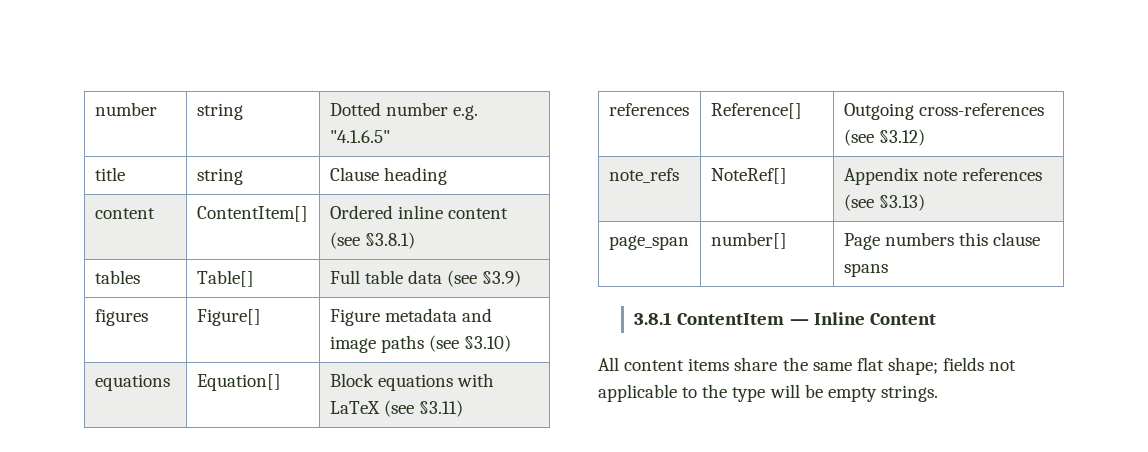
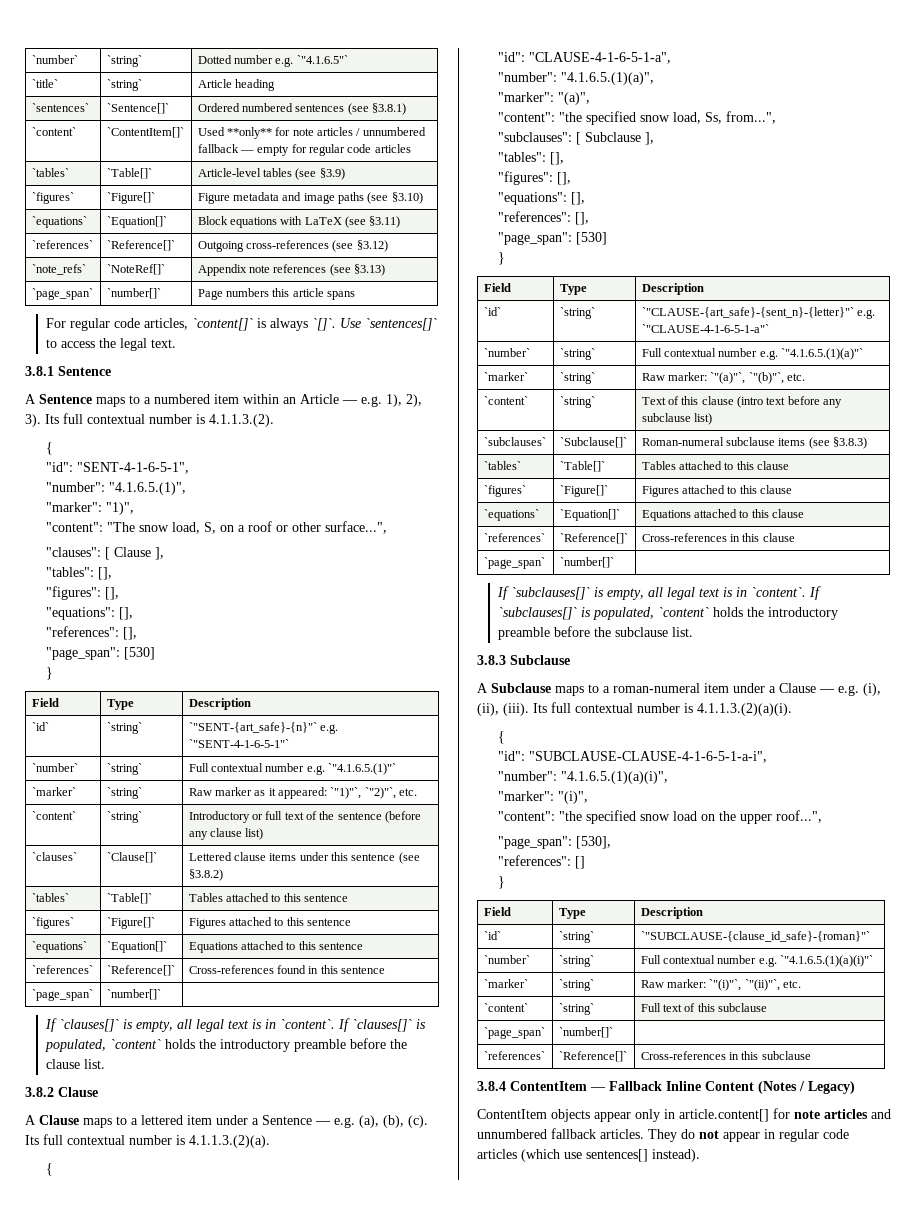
- number | string | Dotted number e.g. "4.1.6.5"
- title | string | Clause heading
+ `number` | `string` | Dotted number e.g. `"4.1.6.5"`
+ `title` | `string` | Article heading
- content | ContentItem[] | Ordered inline content (see §3.8.1)
+ `sentences` | `Sentence[]` | Ordered numbered sentences (see §3.8.1)
- tables | Table[] | Full table data (see §3.9)
+ `content` | `ContentItem[]` | Used **only** for note articles / unnumbered fallback — empty for regular code articles
+ `tables` | `Table[]` | Article-level tables (see §3.9)
- figures | Figure[] | Figure metadata and image paths (see §3.10)
+ `figures` | `Figure[]` | Figure metadata and image paths (see §3.10)
- equations | Equation[] | Block equations with LaTeX (see §3.11)
+ `equations` | `Equation[]` | Block equations with LaTeX (see §3.11)
- references | Reference[] | Outgoing cross-references (see §3.12)
+ `references` | `Reference[]` | Outgoing cross-references (see §3.12)
- note_refs | NoteRef[] | Appendix note references (see §3.13)
+ `note_refs` | `NoteRef[]` | Appendix note references (see §3.13)
- page_span | number[] | Page numbers this clause spans
+ `page_span` | `number[]` | Page numbers this article spans
- 3.8.1 ContentItem — Inline Content
- All content items share the same flat shape; fields not applicable to the type will be empty strings.
+ For regular code articles, `content[]` is always `[]`. Use `sentences[]` to access the legal text.
+ 3.8.1 Sentence
+ A Sentence maps to a numbered item within an Article — e.g. 1), 2), 3). Its full contextual number is 4.1.1.3.(2).
+ {
+ "id": "SENT-4-1-6-5-1",
+ "number": "4.1.6.5.(1)",
+ "marker": "1)",
+ "content": "The snow load, S, on a roof or other surface...",
+ "clauses": [ Clause ],
+ "tables": [],
+ "figures": [],
+ "equations": [],
+ "references": [],
+ "page_span": [530]
+ }
+ Field | Type | Description
+ `id` | `string` | `"SENT-{art_safe}-{n}"` e.g. `"SENT-4-1-6-5-1"`
+ `number` | `string` | Full contextual number e.g. `"4.1.6.5.(1)"`
+ `marker` | `string` | Raw marker as it appeared: `"1)"`, `"2)"`, etc.
+ `content` | `string` | Introductory or full text of the sentence (before any clause list)
+ `clauses` | `Clause[]` | Lettered clause items under this sentence (see §3.8.2)
+ `tables` | `Table[]` | Tables attached to this sentence
+ `figures` | `Figure[]` | Figures attached to this sentence
+ `equations` | `Equation[]` | Equations attached to this sentence
+ `references` | `Reference[]` | Cross-references found in this sentence
+ `page_span` | `number[]` |
+ If `clauses[]` is empty, all legal text is in `content`. If `clauses[]` is populated, `content` holds the introductory preamble before the clause list.
+ 3.8.2 Clause
+ A Clause maps to a lettered item under a Sentence — e.g. (a), (b), (c). Its full contextual number is 4.1.1.3.(2)(a).
+ {
+ "id": "CLAUSE-4-1-6-5-1-a",
+ "number": "4.1.6.5.(1)(a)",
+ "marker": "(a)",
+ "content": "the specified snow load, Ss, from...",
+ "subclauses": [ Subclause ],
+ "tables": [],
+ "figures": [],
+ "equations": [],
+ "references": [],
+ "page_span": [530]
+ }
+ Field | Type | Description
+ `id` | `string` | `"CLAUSE-{art_safe}-{sent_n}-{letter}"` e.g. `"CLAUSE-4-1-6-5-1-a"`
+ `number` | `string` | Full contextual number e.g. `"4.1.6.5.(1)(a)"`
+ `marker` | `string` | Raw marker: `"(a)"`, `"(b)"`, etc.
+ `content` | `string` | Text of this clause (intro text before any subclause list)
+ `subclauses` | `Subclause[]` | Roman-numeral subclause items (see §3.8.3)
+ `tables` | `Table[]` | Tables attached to this clause
+ `figures` | `Figure[]` | Figures attached to this clause
+ `equations` | `Equation[]` | Equations attached to this clause
+ `references` | `Reference[]` | Cross-references in this clause
+ `page_span` | `number[]` |
+ If `subclauses[]` is empty, all legal text is in `content`. If `subclauses[]` is populated, `content` holds the introductory preamble before the subclause list.
+ 3.8.3 Subclause
+ A Subclause maps to a roman-numeral item under a Clause — e.g. (i), (ii), (iii). Its full contextual number is 4.1.1.3.(2)(a)(i).
+ {
+ "id": "SUBCLAUSE-CLAUSE-4-1-6-5-1-a-i",
+ "number": "4.1.6.5.(1)(a)(i)",
+ "marker": "(i)",
+ "content": "the specified snow load on the upper roof...",
+ "page_span": [530],
+ "references": []
+ }
+ Field | Type | Description
+ `id` | `string` | `"SUBCLAUSE-{clause_id_safe}-{roman}"`
+ `number` | `string` | Full contextual number e.g. `"4.1.6.5.(1)(a)(i)"`
+ `marker` | `string` | Raw marker: `"(i)"`, `"(ii)"`, etc.
+ `content` | `string` | Full text of this subclause
+ `page_span` | `number[]` |
+ `references` | `Reference[]` | Cross-references in this subclause
+ 3.8.4 ContentItem — Fallback Inline Content (Notes / Legacy)
+ ContentItem objects appear only in article.content[] for note articles and unnumbered fallback articles. They do not appear in regular code articles (which use sentences[] instead).

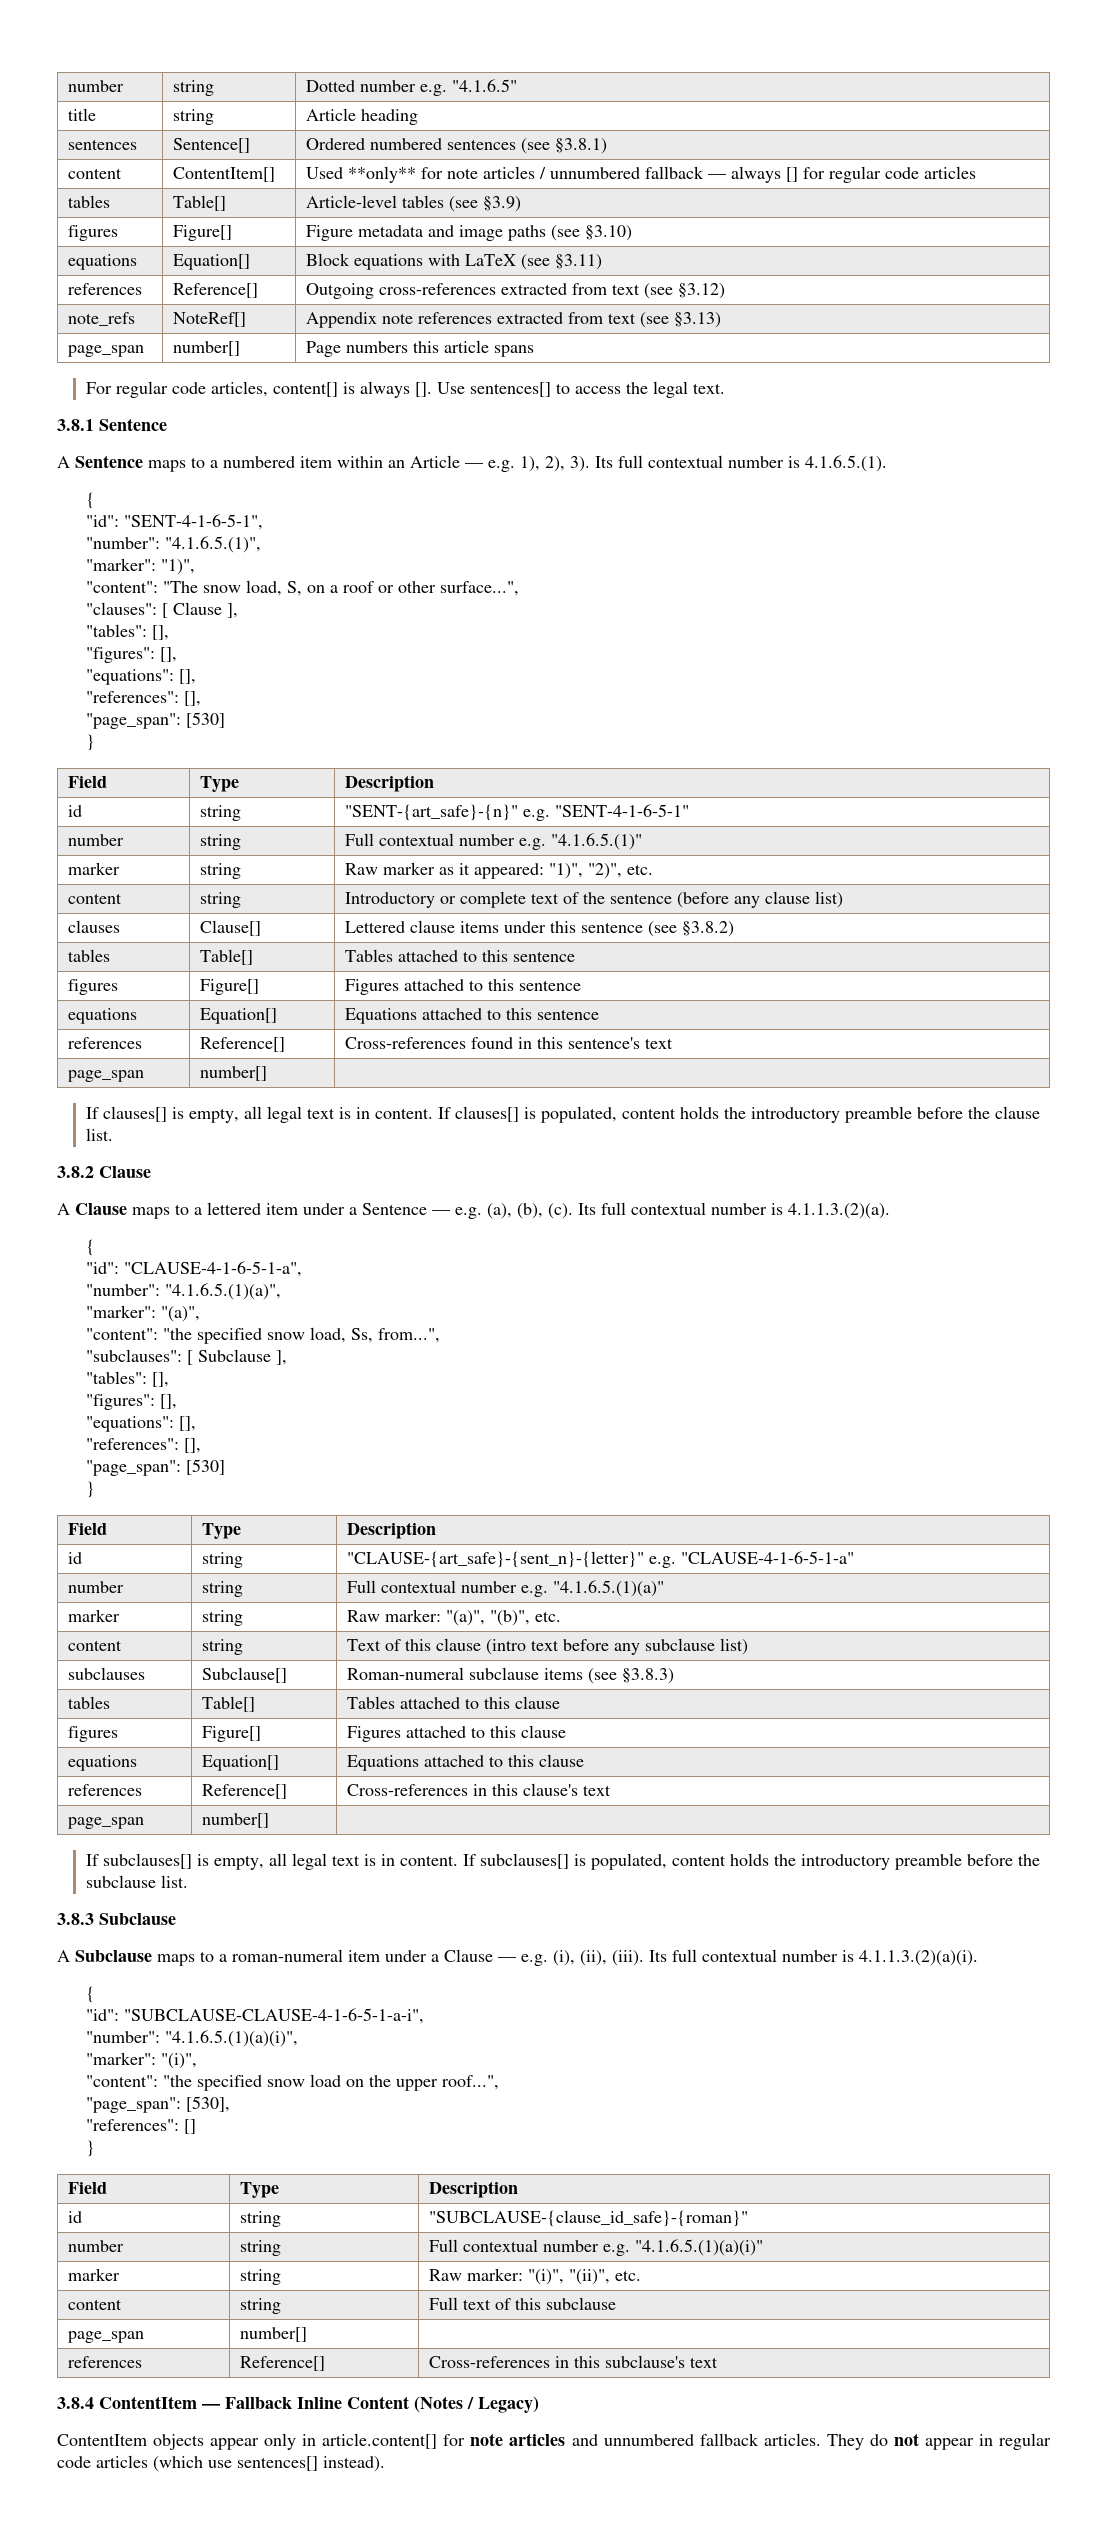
- `number` | `string` | Dotted number e.g. `"4.1.6.5"`
- `title` | `string` | Article heading
+ number | string | Dotted number e.g. "4.1.6.5"
+ title | string | Article heading
- `sentences` | `Sentence[]` | Ordered numbered sentences (see §3.8.1)
+ sentences | Sentence[] | Ordered numbered sentences (see §3.8.1)
- `content` | `ContentItem[]` | Used **only** for note articles / unnumbered fallback — empty for regular code articles
+ content | ContentItem[] | Used **only** for note articles / unnumbered fallback — always [] for regular code articles
- `tables` | `Table[]` | Article-level tables (see §3.9)
+ tables | Table[] | Article-level tables (see §3.9)
- `figures` | `Figure[]` | Figure metadata and image paths (see §3.10)
+ figures | Figure[] | Figure metadata and image paths (see §3.10)
- `equations` | `Equation[]` | Block equations with LaTeX (see §3.11)
+ equations | Equation[] | Block equations with LaTeX (see §3.11)
- `references` | `Reference[]` | Outgoing cross-references (see §3.12)
+ references | Reference[] | Outgoing cross-references extracted from text (see §3.12)
- `note_refs` | `NoteRef[]` | Appendix note references (see §3.13)
+ note_refs | NoteRef[] | Appendix note references extracted from text (see §3.13)
- `page_span` | `number[]` | Page numbers this article spans
+ page_span | number[] | Page numbers this article spans
- For regular code articles, `content[]` is always `[]`. Use `sentences[]` to access the legal text.
+ For regular code articles, content[] is always []. Use sentences[] to access the legal text.
- Its full contextual number is 4.1.1.3.(2).
+ Its full contextual number is 4.1.6.5.(1).
- `id` | `string` | `"SENT-{art_safe}-{n}"` e.g. `"SENT-4-1-6-5-1"`
- `number` | `string` | Full contextual number e.g. `"4.1.6.5.(1)"`
- `marker` | `string` | Raw marker as it appeared: `"1)"`, `"2)"`, etc.
- `content` | `string` | Introductory or full text of the sentence (before any clause list)
+ id | string | "SENT-{art_safe}-{n}" e.g. "SENT-4-1-6-5-1"
+ number | string | Full contextual number e.g. "4.1.6.5.(1)"
+ marker | string | Raw marker as it appeared: "1)", "2)", etc.
+ content | string | Introductory or complete text of the sentence (before any clause list)
- `clauses` | `Clause[]` | Lettered clause items under this sentence (see §3.8.2)
+ clauses | Clause[] | Lettered clause items under this sentence (see §3.8.2)
- `tables` | `Table[]` | Tables attached to this sentence
+ tables | Table[] | Tables attached to this sentence
- `figures` | `Figure[]` | Figures attached to this sentence
+ figures | Figure[] | Figures attached to this sentence
- `equations` | `Equation[]` | Equations attached to this sentence
+ equations | Equation[] | Equations attached to this sentence
- `references` | `Reference[]` | Cross-references found in this sentence
- `page_span` | `number[]` |
- If `clauses[]` is empty, all legal text is in `content`. If `clauses[]` is populated, `content` holds the introductory preamble before the clause list.
+ references | Reference[] | Cross-references found in this sentence's text
+ page_span | number[] |
+ If clauses[] is empty, all legal text is in content. If clauses[] is populated, content holds the introductory preamble before the clause list.
- `id` | `string` | `"CLAUSE-{art_safe}-{sent_n}-{letter}"` e.g. `"CLAUSE-4-1-6-5-1-a"`
- `number` | `string` | Full contextual number e.g. `"4.1.6.5.(1)(a)"`
- `marker` | `string` | Raw marker: `"(a)"`, `"(b)"`, etc.
- `content` | `string` | Text of this clause (intro text before any subclause list)
+ id | string | "CLAUSE-{art_safe}-{sent_n}-{letter}" e.g. "CLAUSE-4-1-6-5-1-a"
+ number | string | Full contextual number e.g. "4.1.6.5.(1)(a)"
+ marker | string | Raw marker: "(a)", "(b)", etc.
+ content | string | Text of this clause (intro text before any subclause list)
- `subclauses` | `Subclause[]` | Roman-numeral subclause items (see §3.8.3)
+ subclauses | Subclause[] | Roman-numeral subclause items (see §3.8.3)
- `tables` | `Table[]` | Tables attached to this clause
+ tables | Table[] | Tables attached to this clause
- `figures` | `Figure[]` | Figures attached to this clause
+ figures | Figure[] | Figures attached to this clause
- `equations` | `Equation[]` | Equations attached to this clause
+ equations | Equation[] | Equations attached to this clause
- `references` | `Reference[]` | Cross-references in this clause
- `page_span` | `number[]` |
- If `subclauses[]` is empty, all legal text is in `content`. If `subclauses[]` is populated, `content` holds the introductory preamble before the subclause list.
+ references | Reference[] | Cross-references in this clause's text
+ page_span | number[] |
+ If subclauses[] is empty, all legal text is in content. If subclauses[] is populated, content holds the introductory preamble before the subclause list.
- `id` | `string` | `"SUBCLAUSE-{clause_id_safe}-{roman}"`
- `number` | `string` | Full contextual number e.g. `"4.1.6.5.(1)(a)(i)"`
- `marker` | `string` | Raw marker: `"(i)"`, `"(ii)"`, etc.
- `content` | `string` | Full text of this subclause
- `page_span` | `number[]` |
- `references` | `Reference[]` | Cross-references in this subclause
+ id | string | "SUBCLAUSE-{clause_id_safe}-{roman}"
+ number | string | Full contextual number e.g. "4.1.6.5.(1)(a)(i)"
+ marker | string | Raw marker: "(i)", "(ii)", etc.
+ content | string | Full text of this subclause
+ page_span | number[] |
+ references | Reference[] | Cross-references in this subclause's text

